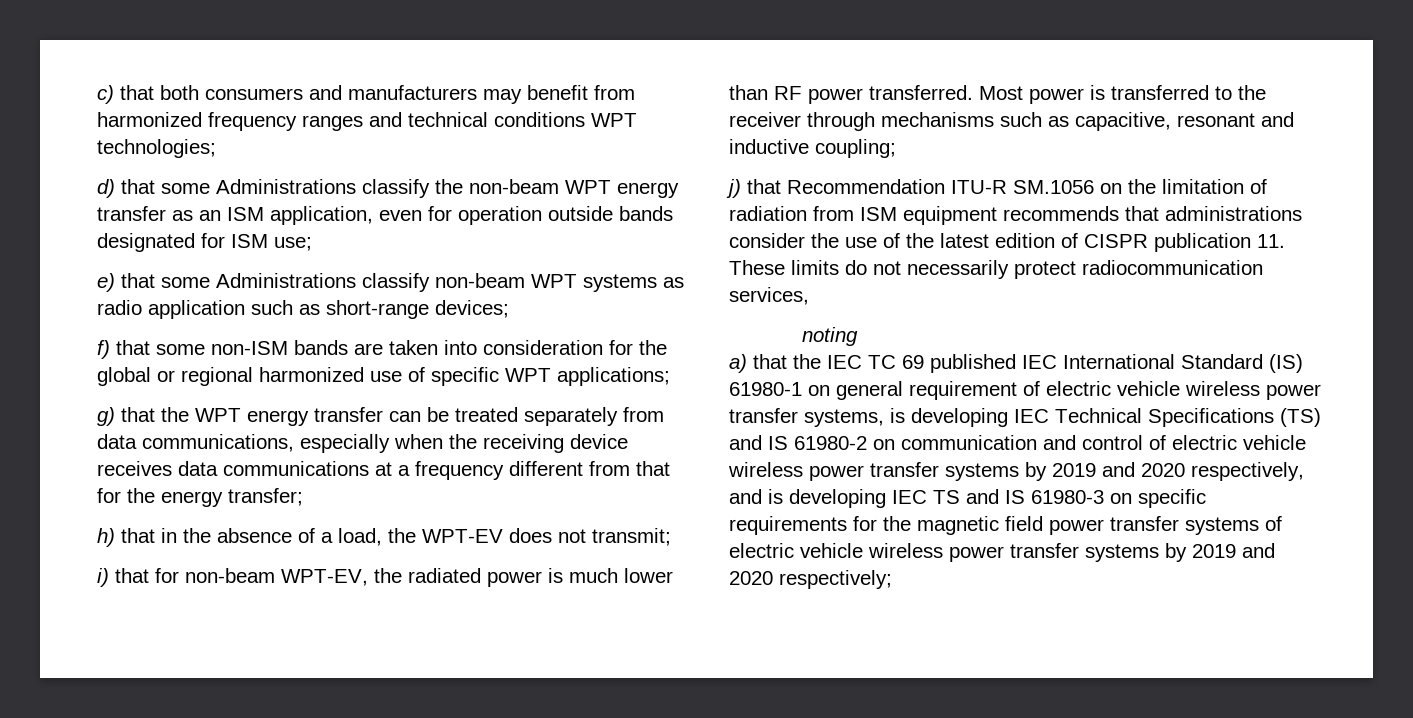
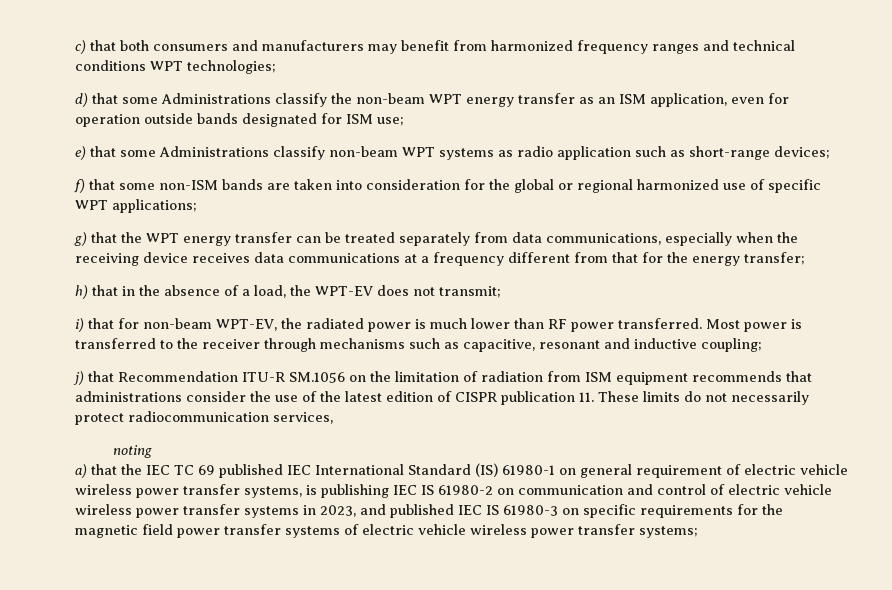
- a) that the IEC TC 69 published IEC International Standard (IS) 61980-1 on general requirement of electric vehicle wireless power transfer systems, is developing IEC Technical Specifications (TS) and IS 61980-2 on communication and control of electric vehicle wireless power transfer systems by 2019 and 2020 respectively, and is developing IEC TS and IS 61980-3 on specific requirements for the magnetic field power transfer systems of electric vehicle wireless power transfer systems by 2019 and 2020 respectively;
+ a) that the IEC TC 69 published IEC International Standard (IS) 61980-1 on general requirement of electric vehicle wireless power transfer systems, is publishing IEC IS 61980-2 on communication and control of electric vehicle wireless power transfer systems in 2023, and published IEC IS 61980-3 on specific requirements for the magnetic field power transfer systems of electric vehicle wireless power transfer systems;

